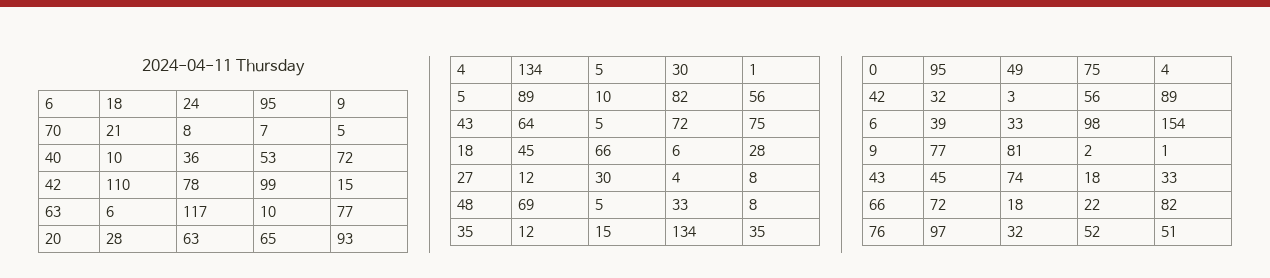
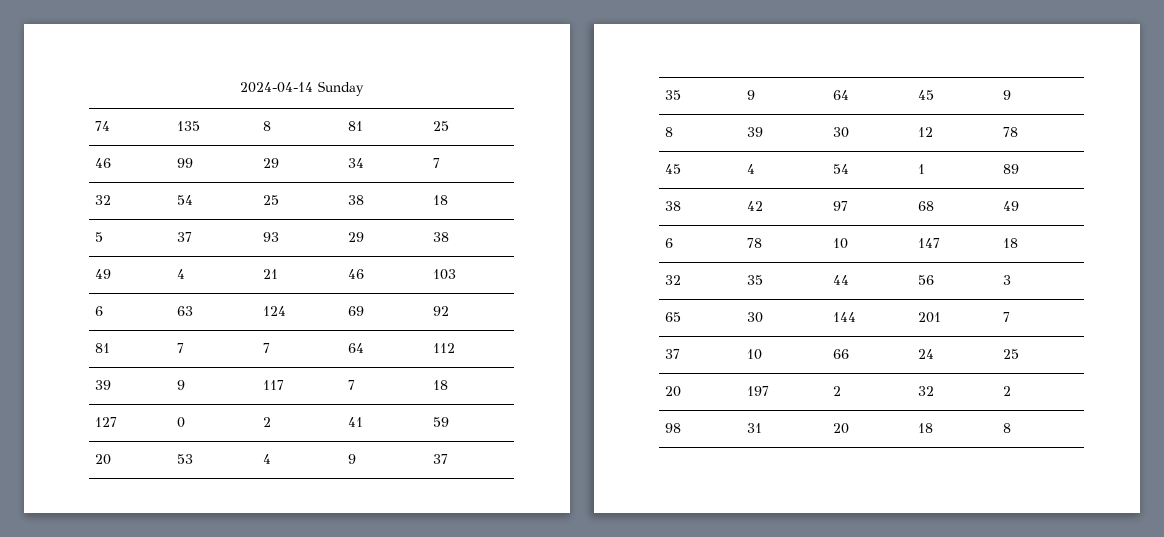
- 2024-04-11 Thursday
- 6 | 18 | 24 | 95 | 9
- 70 | 21 | 8 | 7 | 5
- 40 | 10 | 36 | 53 | 72
- 42 | 110 | 78 | 99 | 15
- 63 | 6 | 117 | 10 | 77
- 20 | 28 | 63 | 65 | 93
- 4 | 134 | 5 | 30 | 1
- 5 | 89 | 10 | 82 | 56
- 43 | 64 | 5 | 72 | 75
- 18 | 45 | 66 | 6 | 28
- 27 | 12 | 30 | 4 | 8
- 48 | 69 | 5 | 33 | 8
- 35 | 12 | 15 | 134 | 35
- 0 | 95 | 49 | 75 | 4
- 42 | 32 | 3 | 56 | 89
- 6 | 39 | 33 | 98 | 154
- 9 | 77 | 81 | 2 | 1
- 43 | 45 | 74 | 18 | 33
- 66 | 72 | 18 | 22 | 82
- 76 | 97 | 32 | 52 | 51
+ 2024-04-14 Sunday
+ 74 | 135 | 8 | 81 | 25
+ 46 | 99 | 29 | 34 | 7
+ 32 | 54 | 25 | 38 | 18
+ 5 | 37 | 93 | 29 | 38
+ 49 | 4 | 21 | 46 | 103
+ 6 | 63 | 124 | 69 | 92
+ 81 | 7 | 7 | 64 | 112
+ 39 | 9 | 117 | 7 | 18
+ 127 | 0 | 2 | 41 | 59
+ 20 | 53 | 4 | 9 | 37
+ 35 | 9 | 64 | 45 | 9
+ 8 | 39 | 30 | 12 | 78
+ 45 | 4 | 54 | 1 | 89
+ 38 | 42 | 97 | 68 | 49
+ 6 | 78 | 10 | 147 | 18
+ 32 | 35 | 44 | 56 | 3
+ 65 | 30 | 144 | 201 | 7
+ 37 | 10 | 66 | 24 | 25
+ 20 | 197 | 2 | 32 | 2
+ 98 | 31 | 20 | 18 | 8

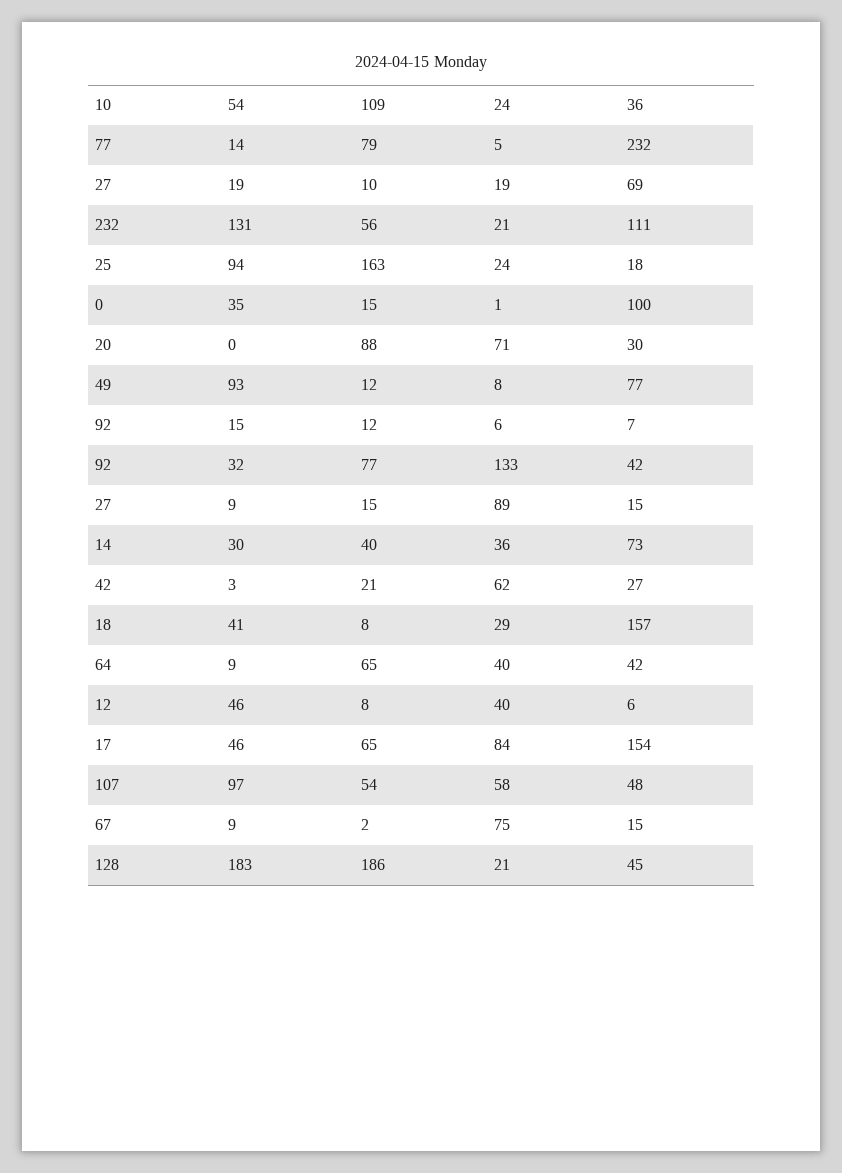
- 2024-04-14 Sunday
- 74 | 135 | 8 | 81 | 25
- 46 | 99 | 29 | 34 | 7
- 32 | 54 | 25 | 38 | 18
- 5 | 37 | 93 | 29 | 38
- 49 | 4 | 21 | 46 | 103
- 6 | 63 | 124 | 69 | 92
- 81 | 7 | 7 | 64 | 112
- 39 | 9 | 117 | 7 | 18
- 127 | 0 | 2 | 41 | 59
- 20 | 53 | 4 | 9 | 37
- 35 | 9 | 64 | 45 | 9
- 8 | 39 | 30 | 12 | 78
- 45 | 4 | 54 | 1 | 89
- 38 | 42 | 97 | 68 | 49
- 6 | 78 | 10 | 147 | 18
- 32 | 35 | 44 | 56 | 3
- 65 | 30 | 144 | 201 | 7
- 37 | 10 | 66 | 24 | 25
- 20 | 197 | 2 | 32 | 2
- 98 | 31 | 20 | 18 | 8
+ 2024-04-15 Monday
+ 10 | 54 | 109 | 24 | 36
+ 77 | 14 | 79 | 5 | 232
+ 27 | 19 | 10 | 19 | 69
+ 232 | 131 | 56 | 21 | 111
+ 25 | 94 | 163 | 24 | 18
+ 0 | 35 | 15 | 1 | 100
+ 20 | 0 | 88 | 71 | 30
+ 49 | 93 | 12 | 8 | 77
+ 92 | 15 | 12 | 6 | 7
+ 92 | 32 | 77 | 133 | 42
+ 27 | 9 | 15 | 89 | 15
+ 14 | 30 | 40 | 36 | 73
+ 42 | 3 | 21 | 62 | 27
+ 18 | 41 | 8 | 29 | 157
+ 64 | 9 | 65 | 40 | 42
+ 12 | 46 | 8 | 40 | 6
+ 17 | 46 | 65 | 84 | 154
+ 107 | 97 | 54 | 58 | 48
+ 67 | 9 | 2 | 75 | 15
+ 128 | 183 | 186 | 21 | 45

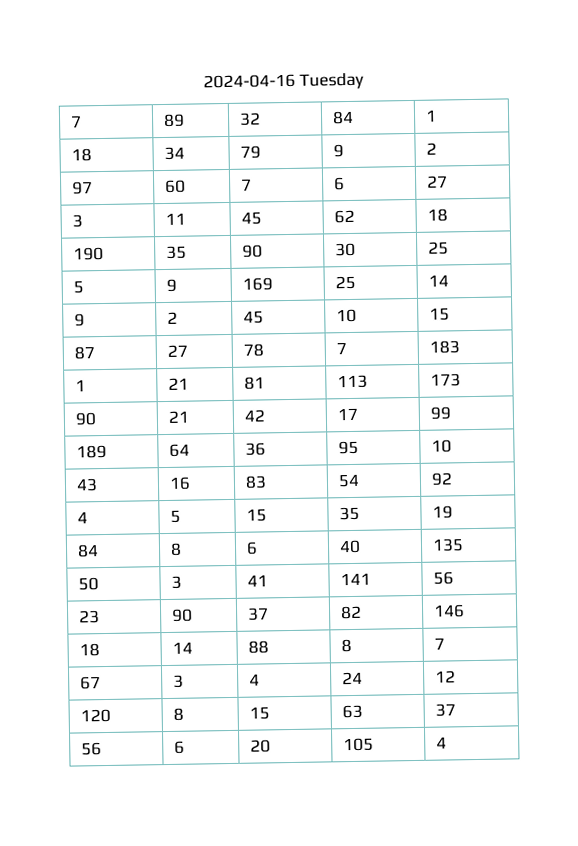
- 2024-04-15 Monday
- 10 | 54 | 109 | 24 | 36
- 77 | 14 | 79 | 5 | 232
- 27 | 19 | 10 | 19 | 69
- 232 | 131 | 56 | 21 | 111
- 25 | 94 | 163 | 24 | 18
- 0 | 35 | 15 | 1 | 100
- 20 | 0 | 88 | 71 | 30
- 49 | 93 | 12 | 8 | 77
- 92 | 15 | 12 | 6 | 7
- 92 | 32 | 77 | 133 | 42
- 27 | 9 | 15 | 89 | 15
- 14 | 30 | 40 | 36 | 73
- 42 | 3 | 21 | 62 | 27
- 18 | 41 | 8 | 29 | 157
- 64 | 9 | 65 | 40 | 42
- 12 | 46 | 8 | 40 | 6
- 17 | 46 | 65 | 84 | 154
- 107 | 97 | 54 | 58 | 48
- 67 | 9 | 2 | 75 | 15
- 128 | 183 | 186 | 21 | 45
+ 2024-04-16 Tuesday
+ 7 | 89 | 32 | 84 | 1
+ 18 | 34 | 79 | 9 | 2
+ 97 | 60 | 7 | 6 | 27
+ 3 | 11 | 45 | 62 | 18
+ 190 | 35 | 90 | 30 | 25
+ 5 | 9 | 169 | 25 | 14
+ 9 | 2 | 45 | 10 | 15
+ 87 | 27 | 78 | 7 | 183
+ 1 | 21 | 81 | 113 | 173
+ 90 | 21 | 42 | 17 | 99
+ 189 | 64 | 36 | 95 | 10
+ 43 | 16 | 83 | 54 | 92
+ 4 | 5 | 15 | 35 | 19
+ 84 | 8 | 6 | 40 | 135
+ 50 | 3 | 41 | 141 | 56
+ 23 | 90 | 37 | 82 | 146
+ 18 | 14 | 88 | 8 | 7
+ 67 | 3 | 4 | 24 | 12
+ 120 | 8 | 15 | 63 | 37
+ 56 | 6 | 20 | 105 | 4

